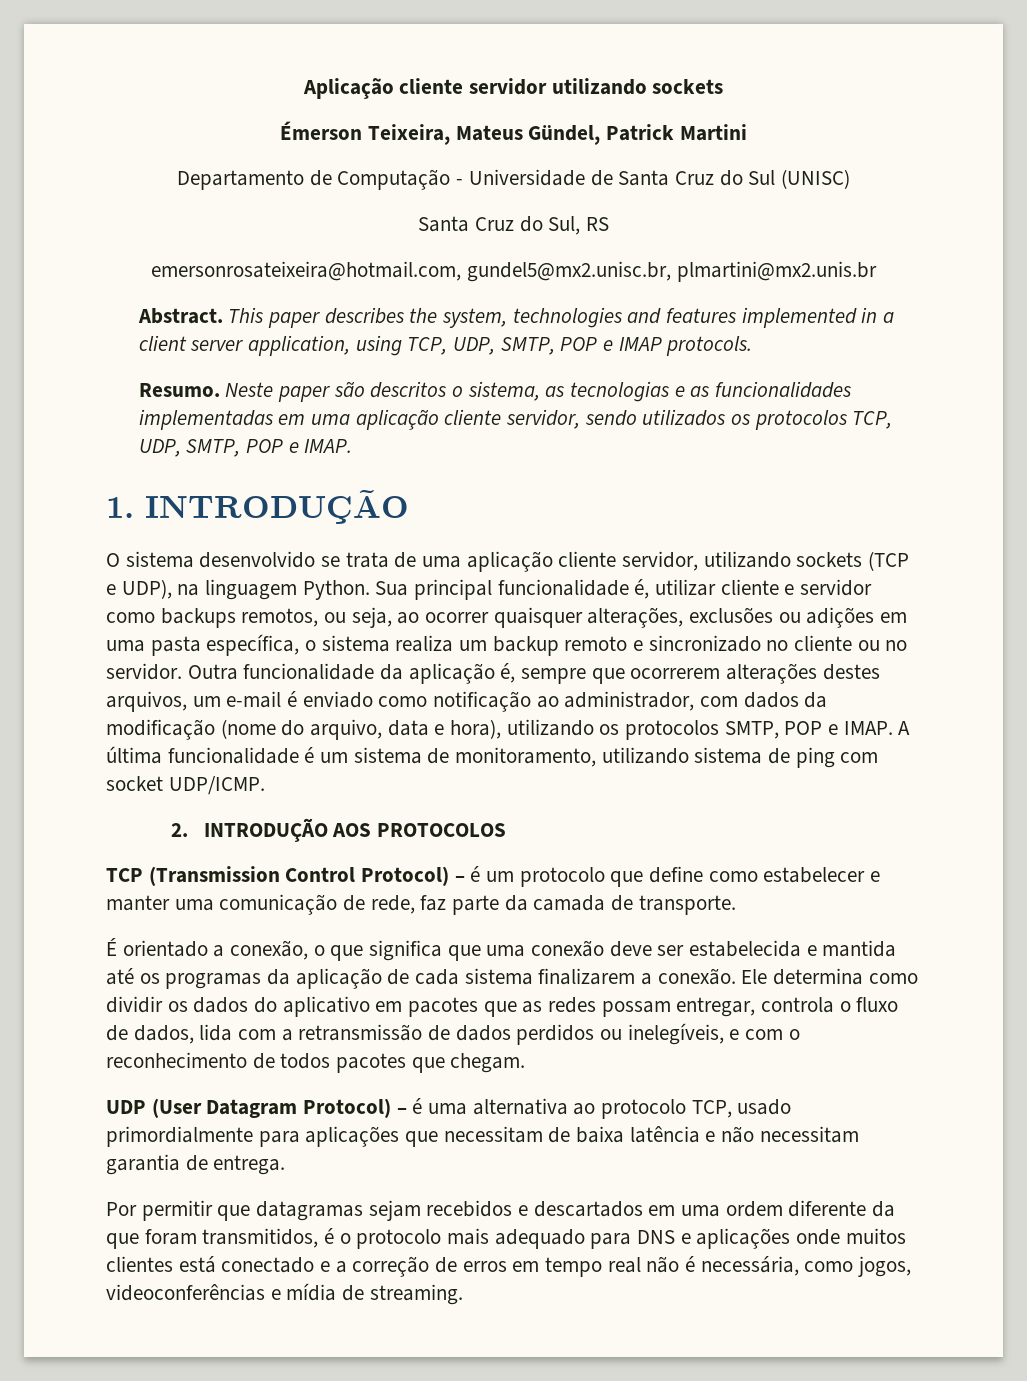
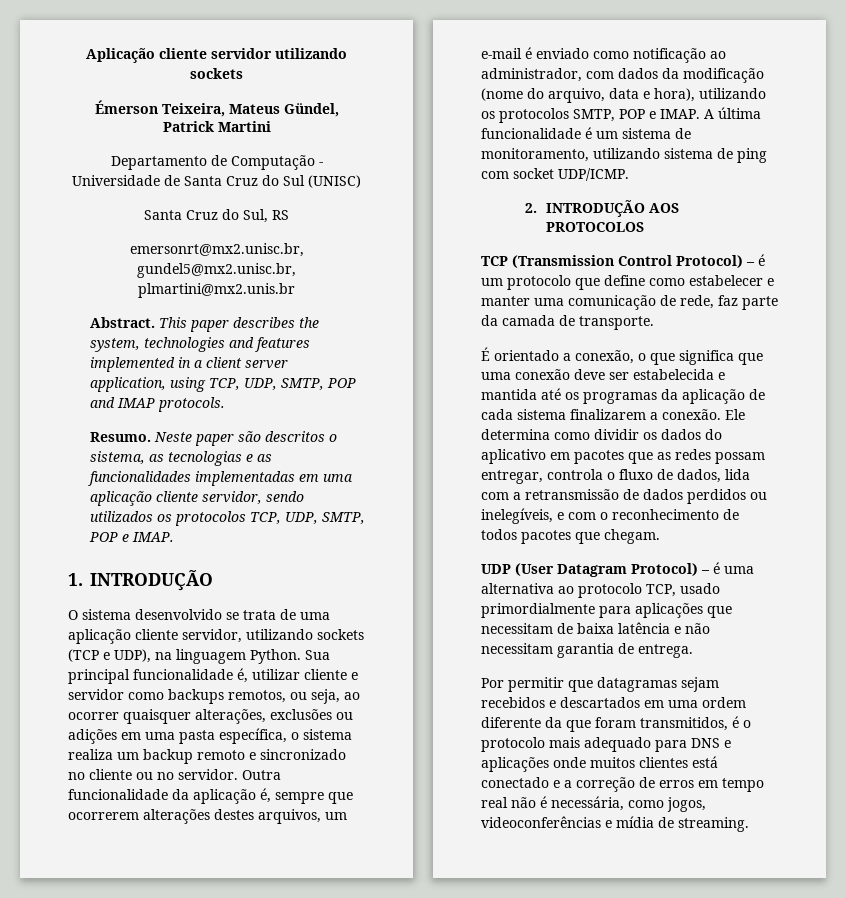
- emersonrosateixeira@hotmail.com, gundel5@mx2.unisc.br, plmartini@mx2.unis.br
+ emersonrt@mx2.unisc.br, gundel5@mx2.unisc.br, plmartini@mx2.unis.br
- This paper describes the system, technologies and features implemented in a client server application, using TCP, UDP, SMTP, POP e IMAP protocols.
+ This paper describes the system, technologies and features implemented in a client server application, using TCP, UDP, SMTP, POP and IMAP protocols.

